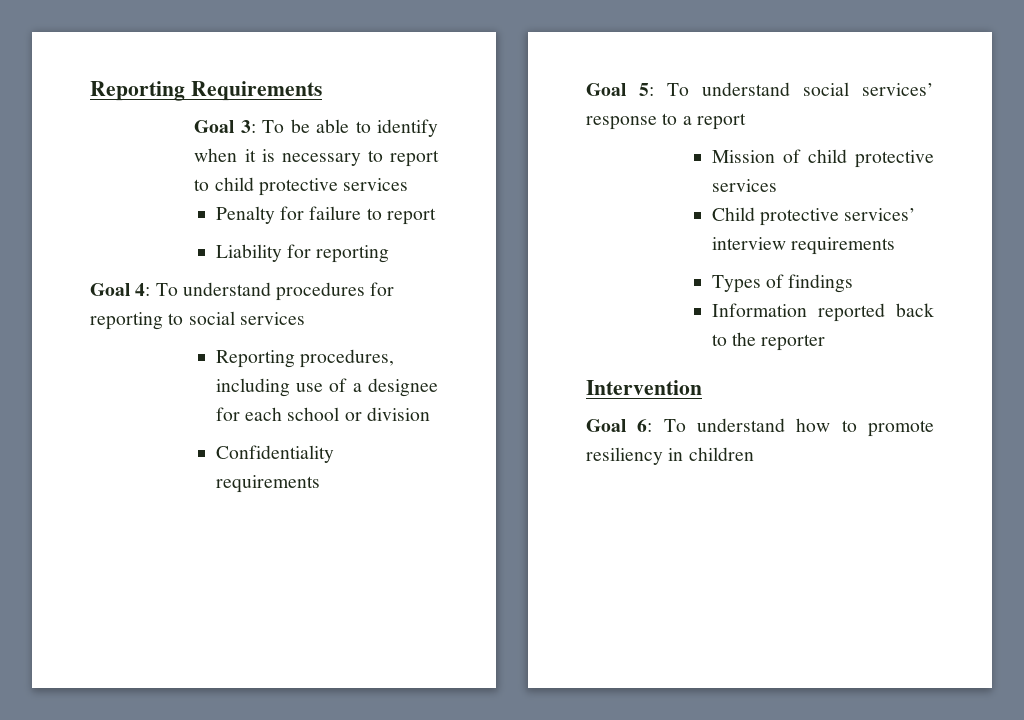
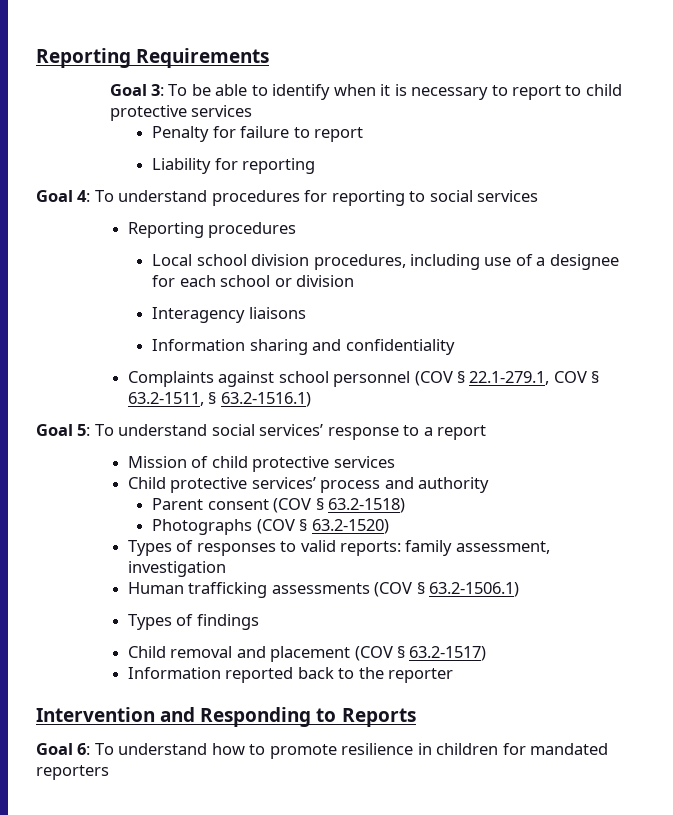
- Reporting procedures, including use of a designee for each school or division
+ Reporting procedures
+ Local school division procedures, including use of a designee for each school or division
- Confidentiality requirements
+ Interagency liaisons
+ Information sharing and confidentiality
+ Complaints against school personnel (COV § 22.1-279.1, COV § 63.2-1511, § 63.2-1516.1)
- Child protective services’ interview requirements
+ Child protective services’ process and authority
+ Parent consent (COV § 63.2-1518)
+ Photographs (COV § 63.2-1520)
+ Types of responses to valid reports: family assessment, investigation
+ Human trafficking assessments (COV § 63.2-1506.1)
  Types of findings
+ Child removal and placement (COV § 63.2-1517)
- Intervention
+ Intervention and Responding to Reports
- Goal 6: To understand how to promote resiliency in children
+ Goal 6: To understand how to promote resilience in children for mandated reporters

